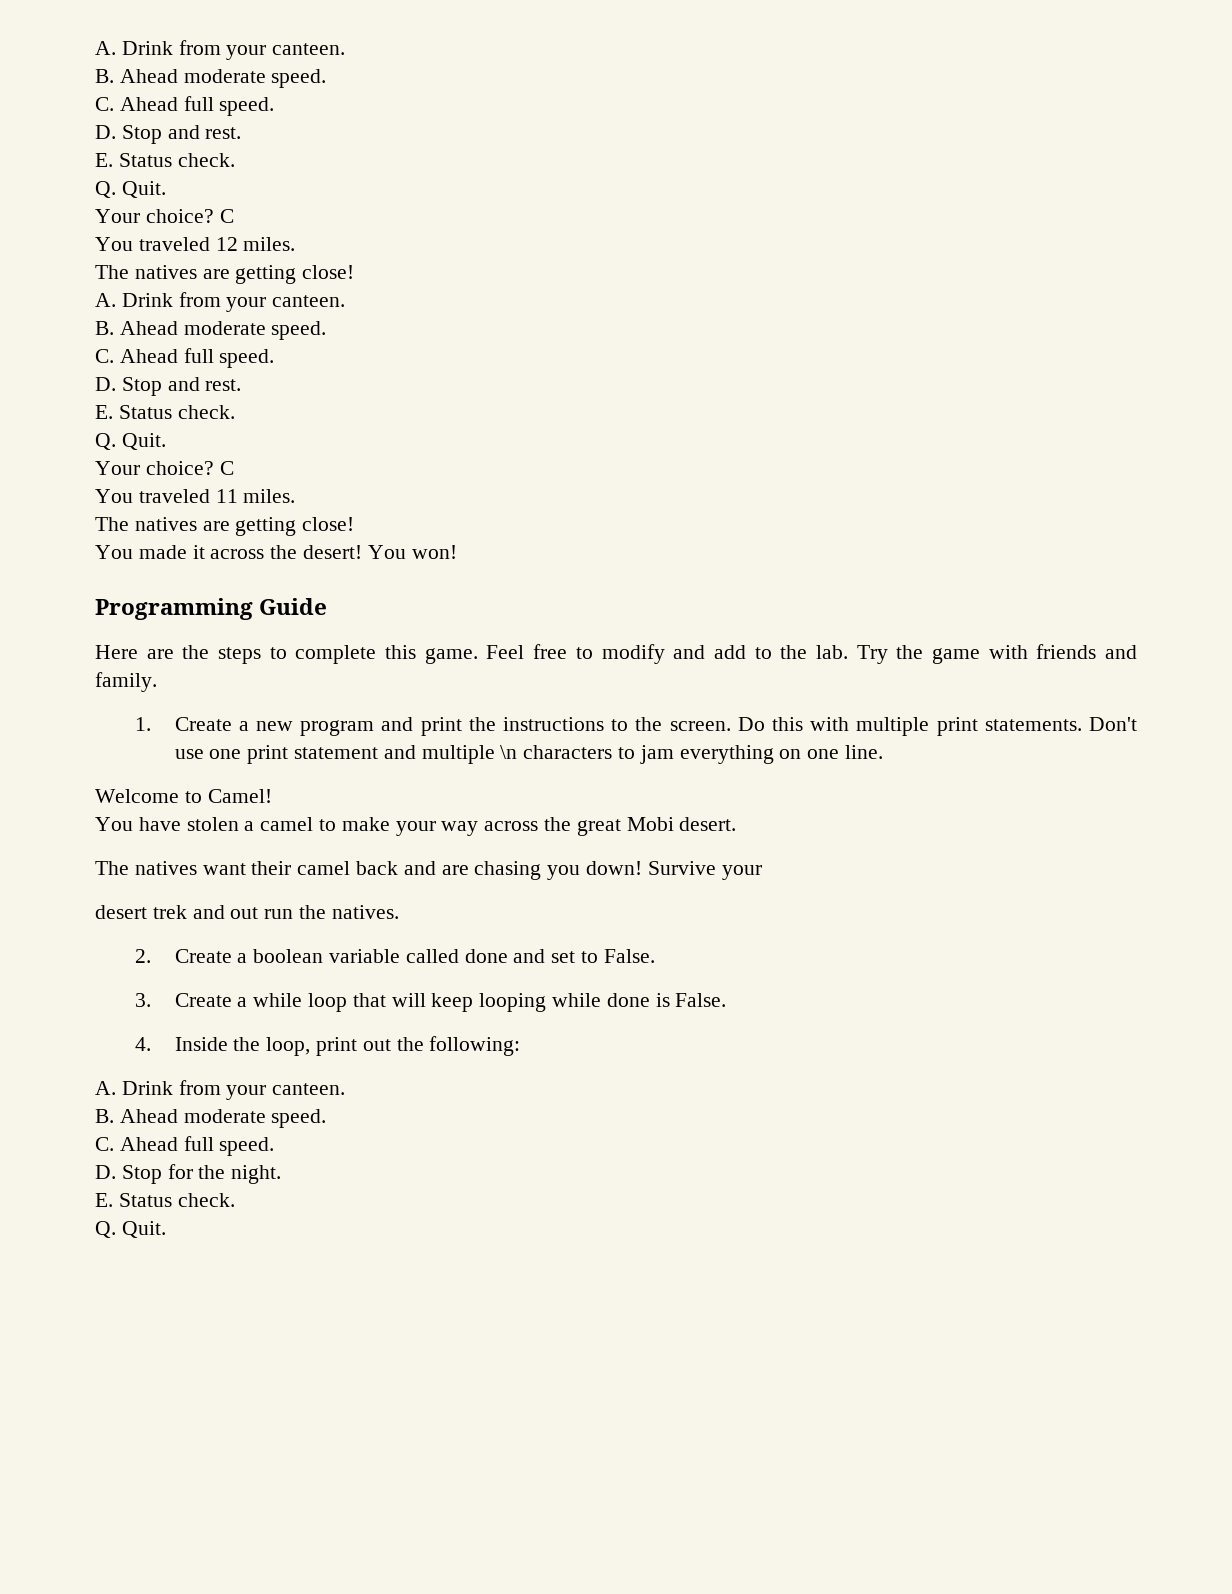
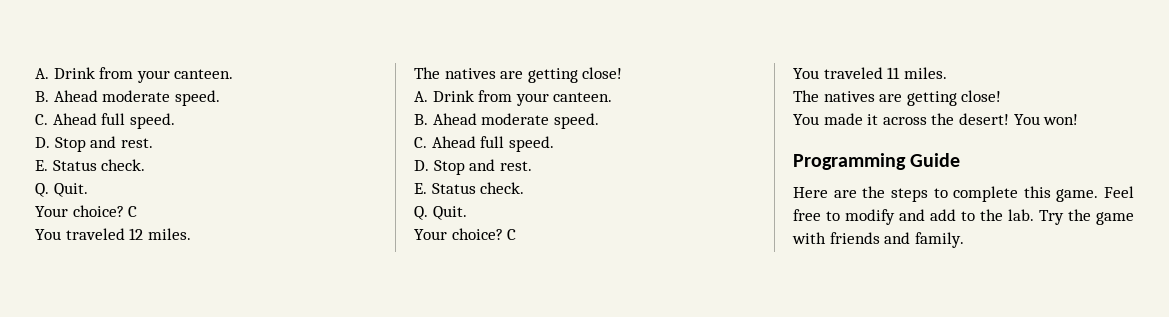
- 1. Create a new program and print the instructions to the screen. Do this with multiple print statements. Don't use one print statement and multiple \n characters to jam everything on one line.
- Welcome to Camel!
- You have stolen a camel to make your way across the great Mobi desert.
- The natives want their camel back and are chasing you down! Survive your
- desert trek and out run the natives.
- 2. Create a boolean variable called done and set to False.
- 3. Create a while loop that will keep looping while done is False.
- 4. Inside the loop, print out the following:
- A. Drink from your canteen.
- B. Ahead moderate speed.
- C. Ahead full speed.
- D. Stop for the night.
- E. Status check.
- Q. Quit.

